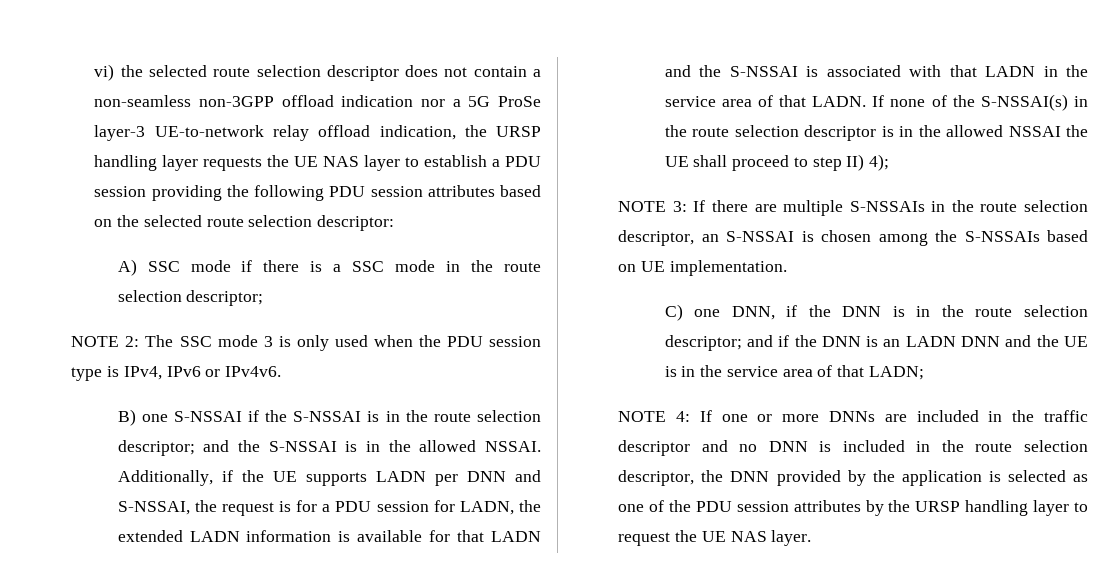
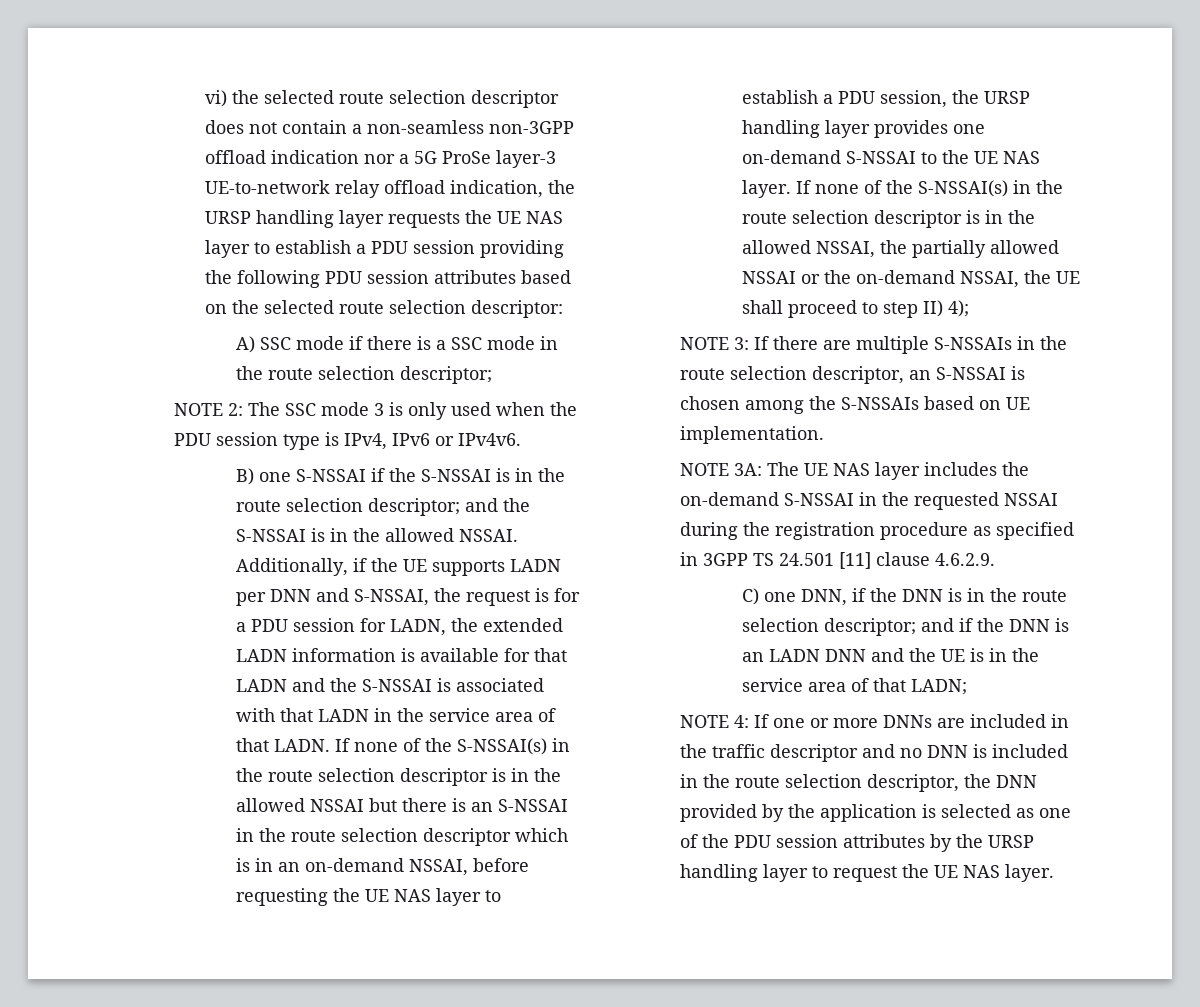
- If none of the S-NSSAI(s) in the route selection descriptor is in the allowed NSSAI the UE shall proceed to step II) 4);
+ If none of the S-NSSAI(s) in the route selection descriptor is in the allowed NSSAI but there is an S-NSSAI in the route selection descriptor which is in an on-demand NSSAI, before requesting the UE NAS layer to establish a PDU session, the URSP handling layer provides one on-demand S-NSSAI to the UE NAS layer. If none of the S-NSSAI(s) in the route selection descriptor is in the allowed NSSAI, the partially allowed NSSAI or the on-demand NSSAI, the UE shall proceed to step II) 4);
+ NOTE 3A: The UE NAS layer includes the on-demand S-NSSAI in the requested NSSAI during the registration procedure as specified in 3GPP TS 24.501 [11] clause 4.6.2.9.

